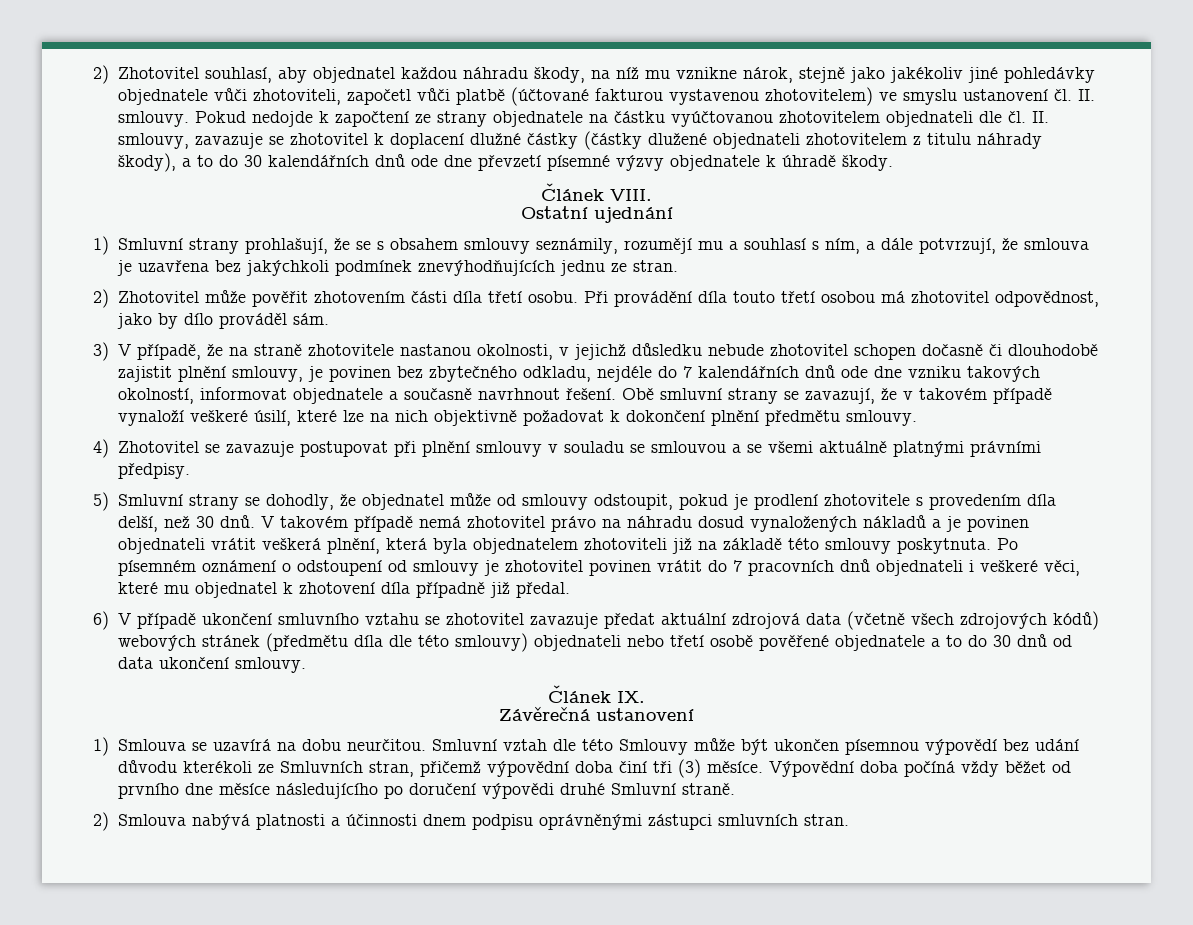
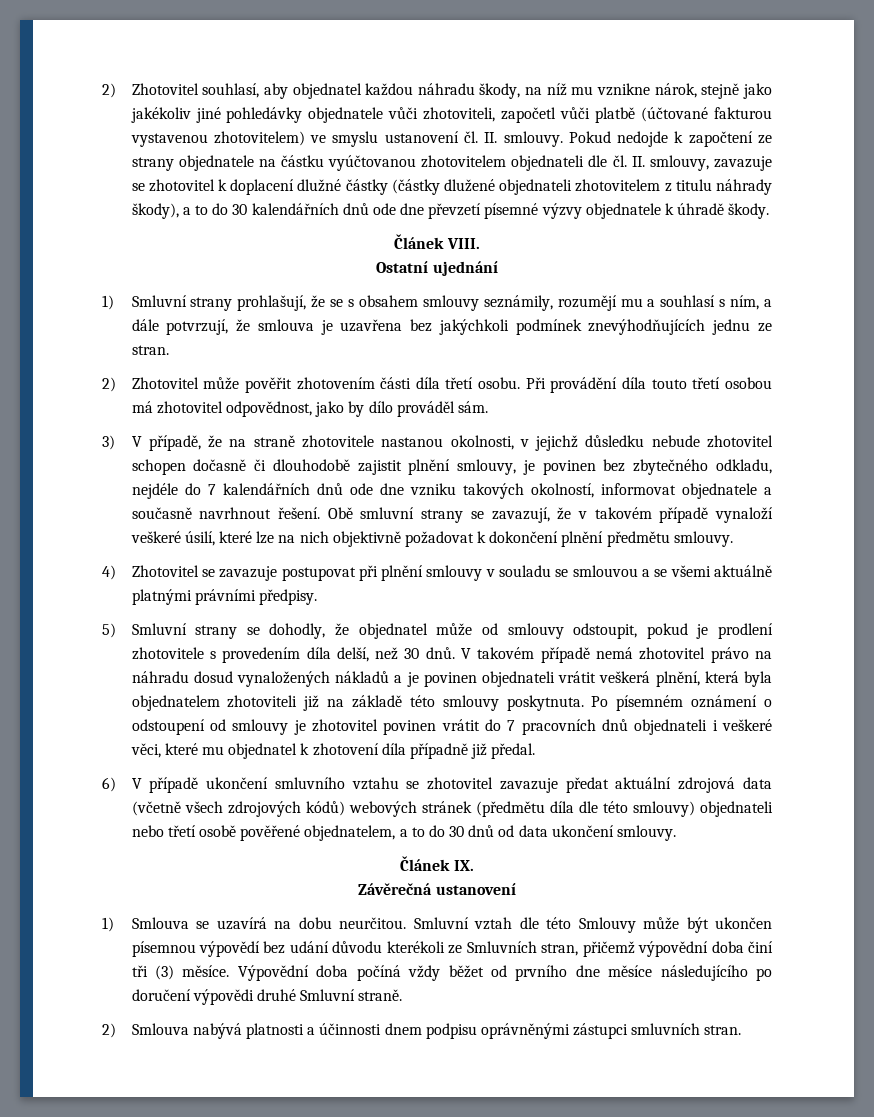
- 6) V případě ukončení smluvního vztahu se zhotovitel zavazuje předat aktuální zdrojová data (včetně všech zdrojových kódů) webových stránek (předmětu díla dle této smlouvy) objednateli nebo třetí osobě pověřené objednatele a to do 30 dnů od data ukončení smlouvy.
+ 6) V případě ukončení smluvního vztahu se zhotovitel zavazuje předat aktuální zdrojová data (včetně všech zdrojových kódů) webových stránek (předmětu díla dle této smlouvy) objednateli nebo třetí osobě pověřené objednatelem, a to do 30 dnů od data ukončení smlouvy.

